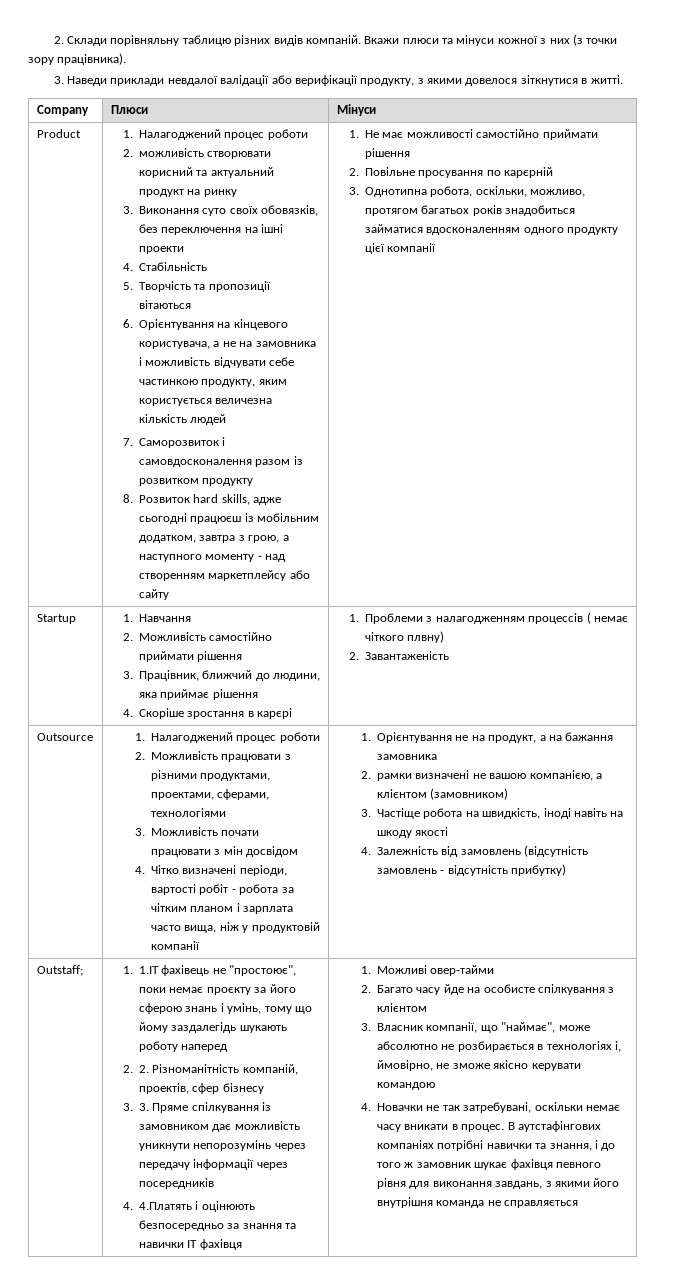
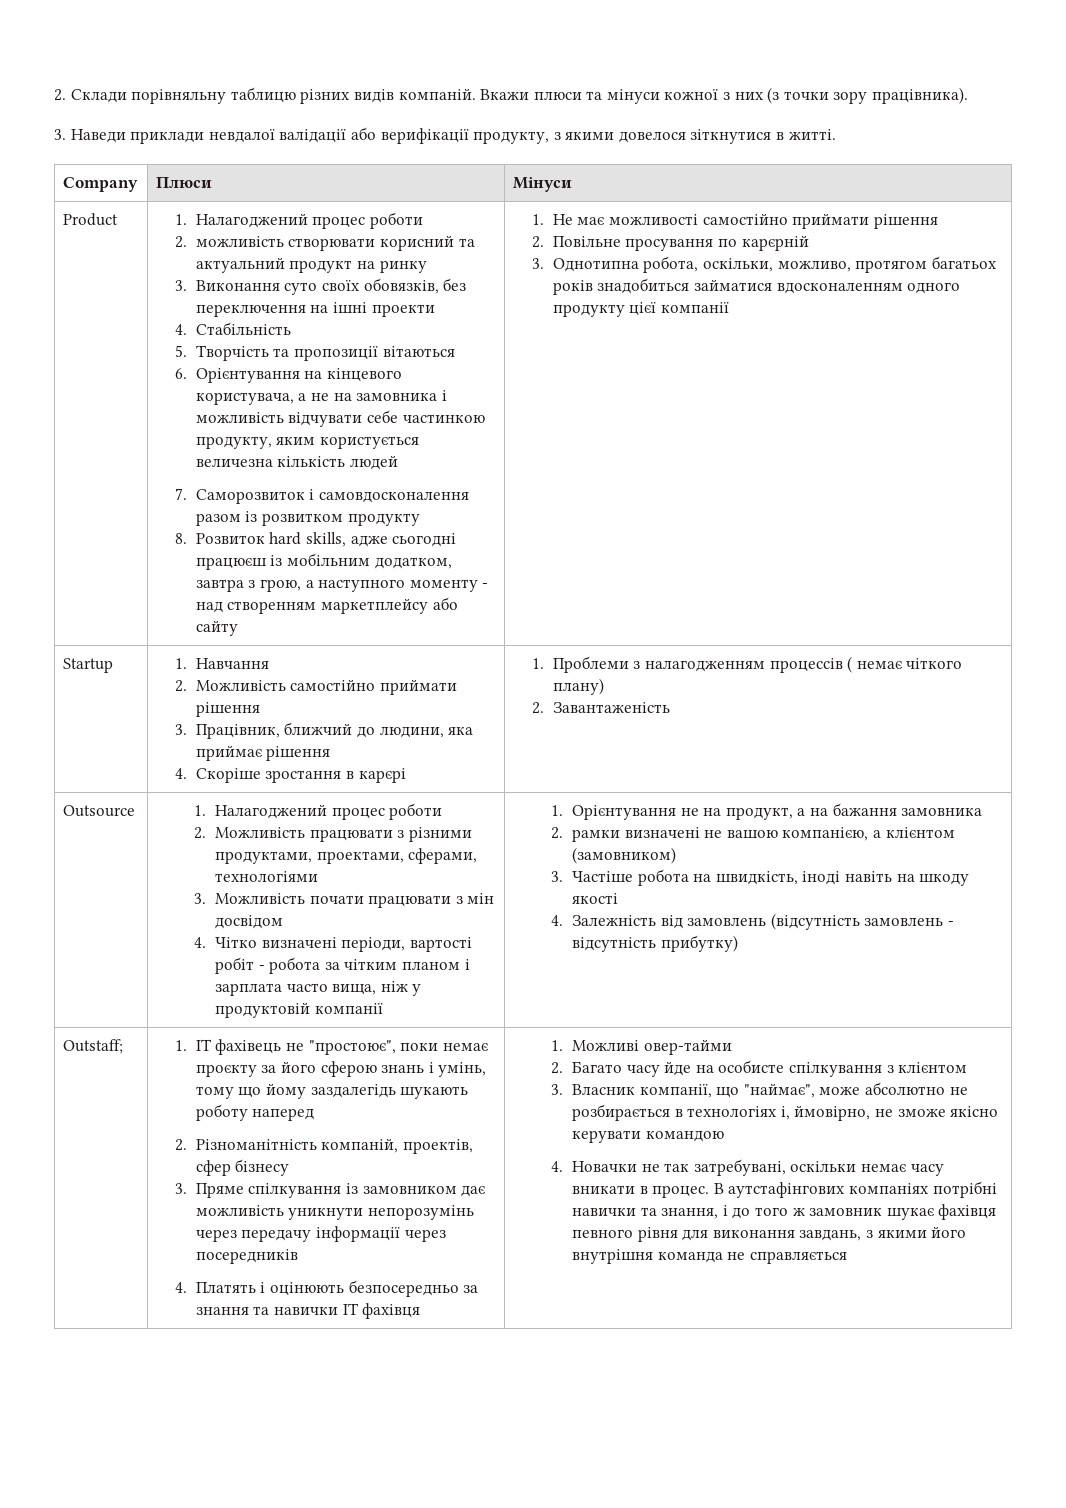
  Startup | 1. Навчання
  2. Можливість самостійно приймати рішення
  3. Працівник, ближчий до людини, яка приймає рішення
- 4. Скоріше зростання в карєрі | 1. Проблеми з налагодженням процессів ( немає чіткого плвну)
+ 4. Скоріше зростання в карєрі | 1. Проблеми з налагодженням процессів ( немає чіткого плану)
- 3. Частіще робота на швидкість, іноді навіть на шкоду якості
+ 3. Частіше робота на швидкість, іноді навіть на шкоду якості
- 1. 1.IT фахівець не "простоює", поки немає проєкту за його сферою знань і умінь, тому що йому заздалегідь шукають роботу наперед
+ 1. IT фахівець не "простоює", поки немає проєкту за його сферою знань і умінь, тому що йому заздалегідь шукають роботу наперед
- 2. 2. Різноманітність компаній, проектів, сфер бізнесу
+ 2. Різноманітність компаній, проектів, сфер бізнесу
- 3. 3. Пряме спілкування із замовником дає можливість уникнути непорозумінь через передачу інформації через посередників
+ 3. Пряме спілкування із замовником дає можливість уникнути непорозумінь через передачу інформації через посередників
- 4. 4.Платять і оцінюють безпосередньо за знання та навички ІТ фахівця
+ 4. Платять і оцінюють безпосередньо за знання та навички ІТ фахівця

